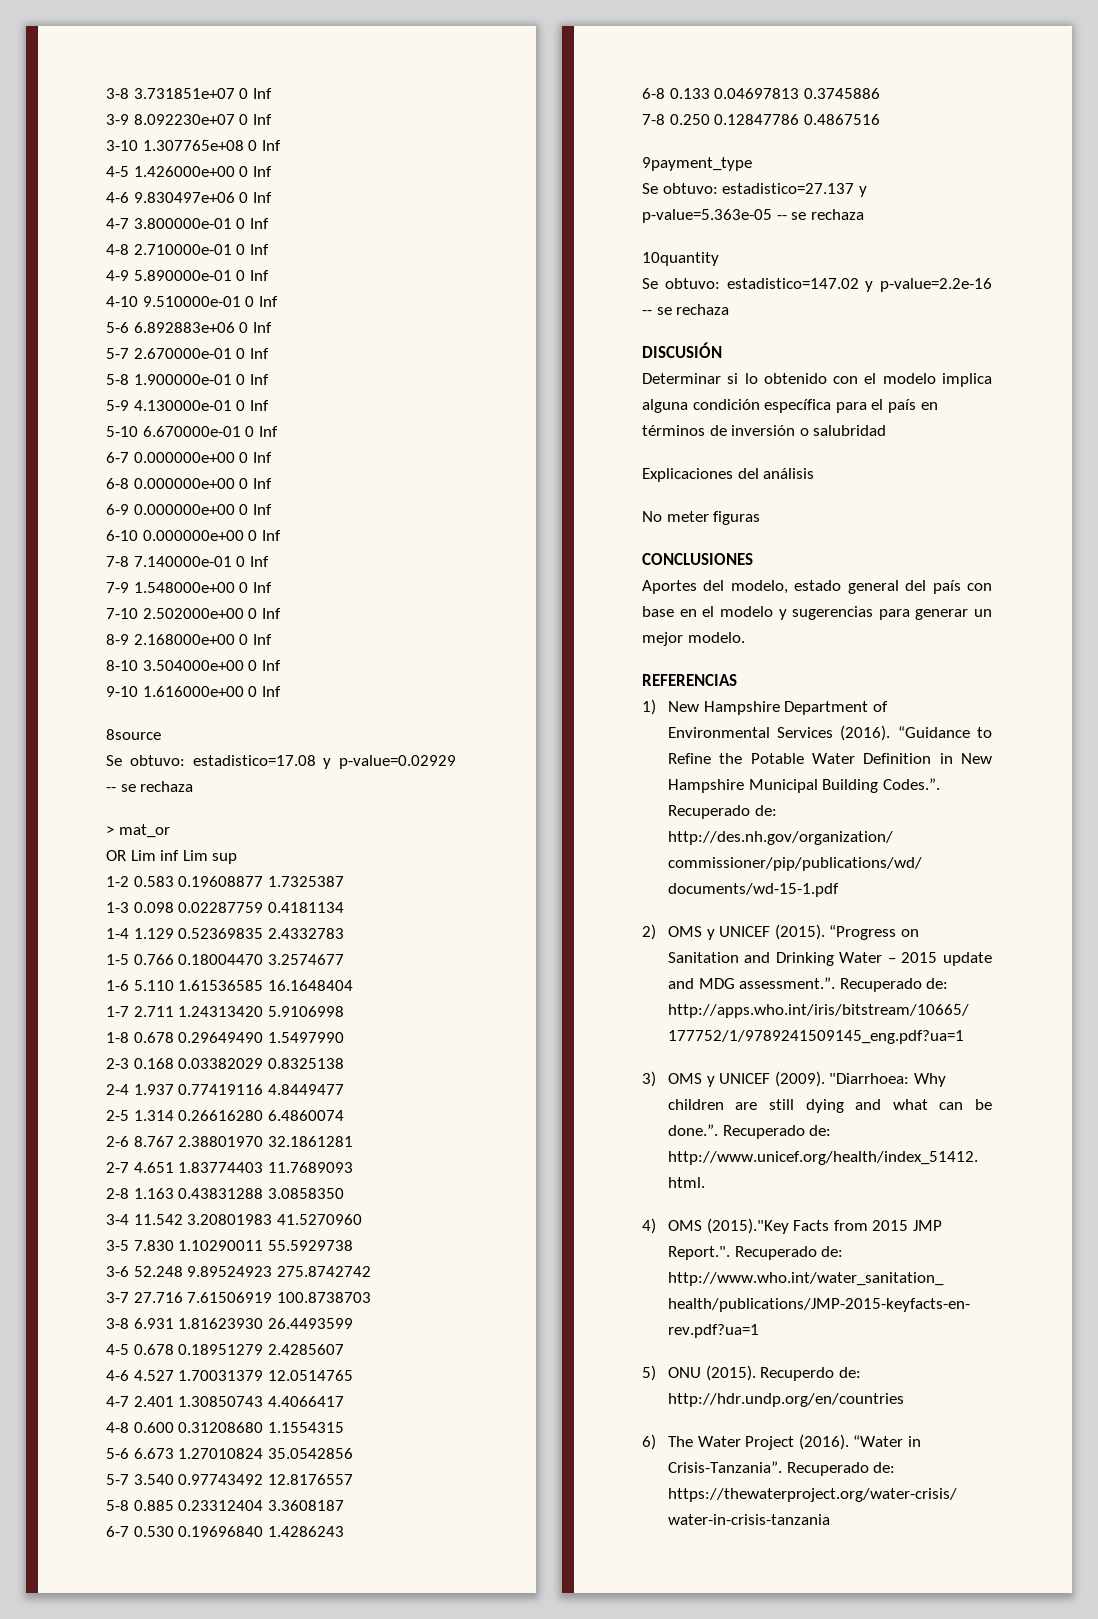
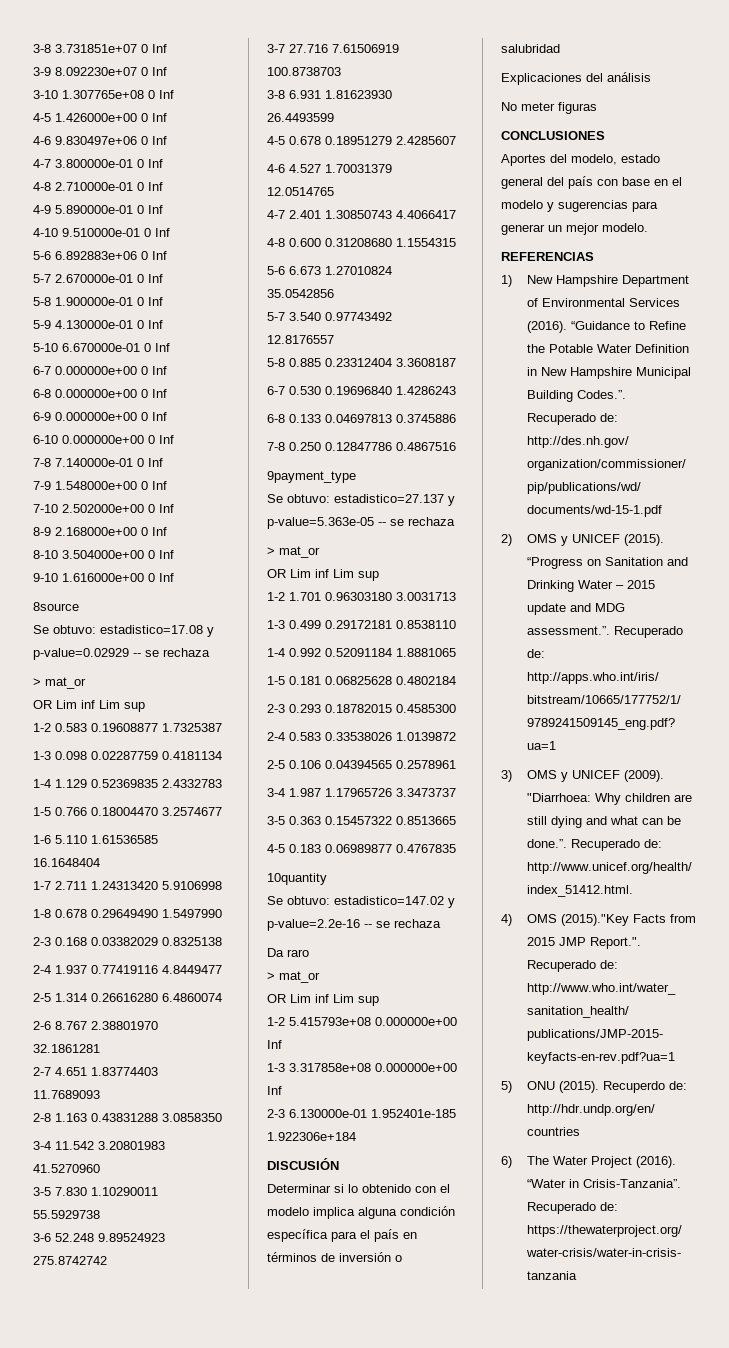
  Se obtuvo: estadistico=27.137 y p-value=5.363e-05 -- se rechaza
+ > mat_or
+ OR Lim inf Lim sup
+ 1-2 1.701 0.96303180 3.0031713
+ 1-3 0.499 0.29172181 0.8538110
+ 1-4 0.992 0.52091184 1.8881065
+ 1-5 0.181 0.06825628 0.4802184
+ 2-3 0.293 0.18782015 0.4585300
+ 2-4 0.583 0.33538026 1.0139872
+ 2-5 0.106 0.04394565 0.2578961
+ 3-4 1.987 1.17965726 3.3473737
+ 3-5 0.363 0.15457322 0.8513665
+ 4-5 0.183 0.06989877 0.4767835
+ Da raro
+ > mat_or
+ OR Lim inf Lim sup
+ 1-2 5.415793e+08 0.000000e+00 Inf
+ 1-3 3.317858e+08 0.000000e+00 Inf
+ 2-3 6.130000e-01 1.952401e-185 1.922306e+184

